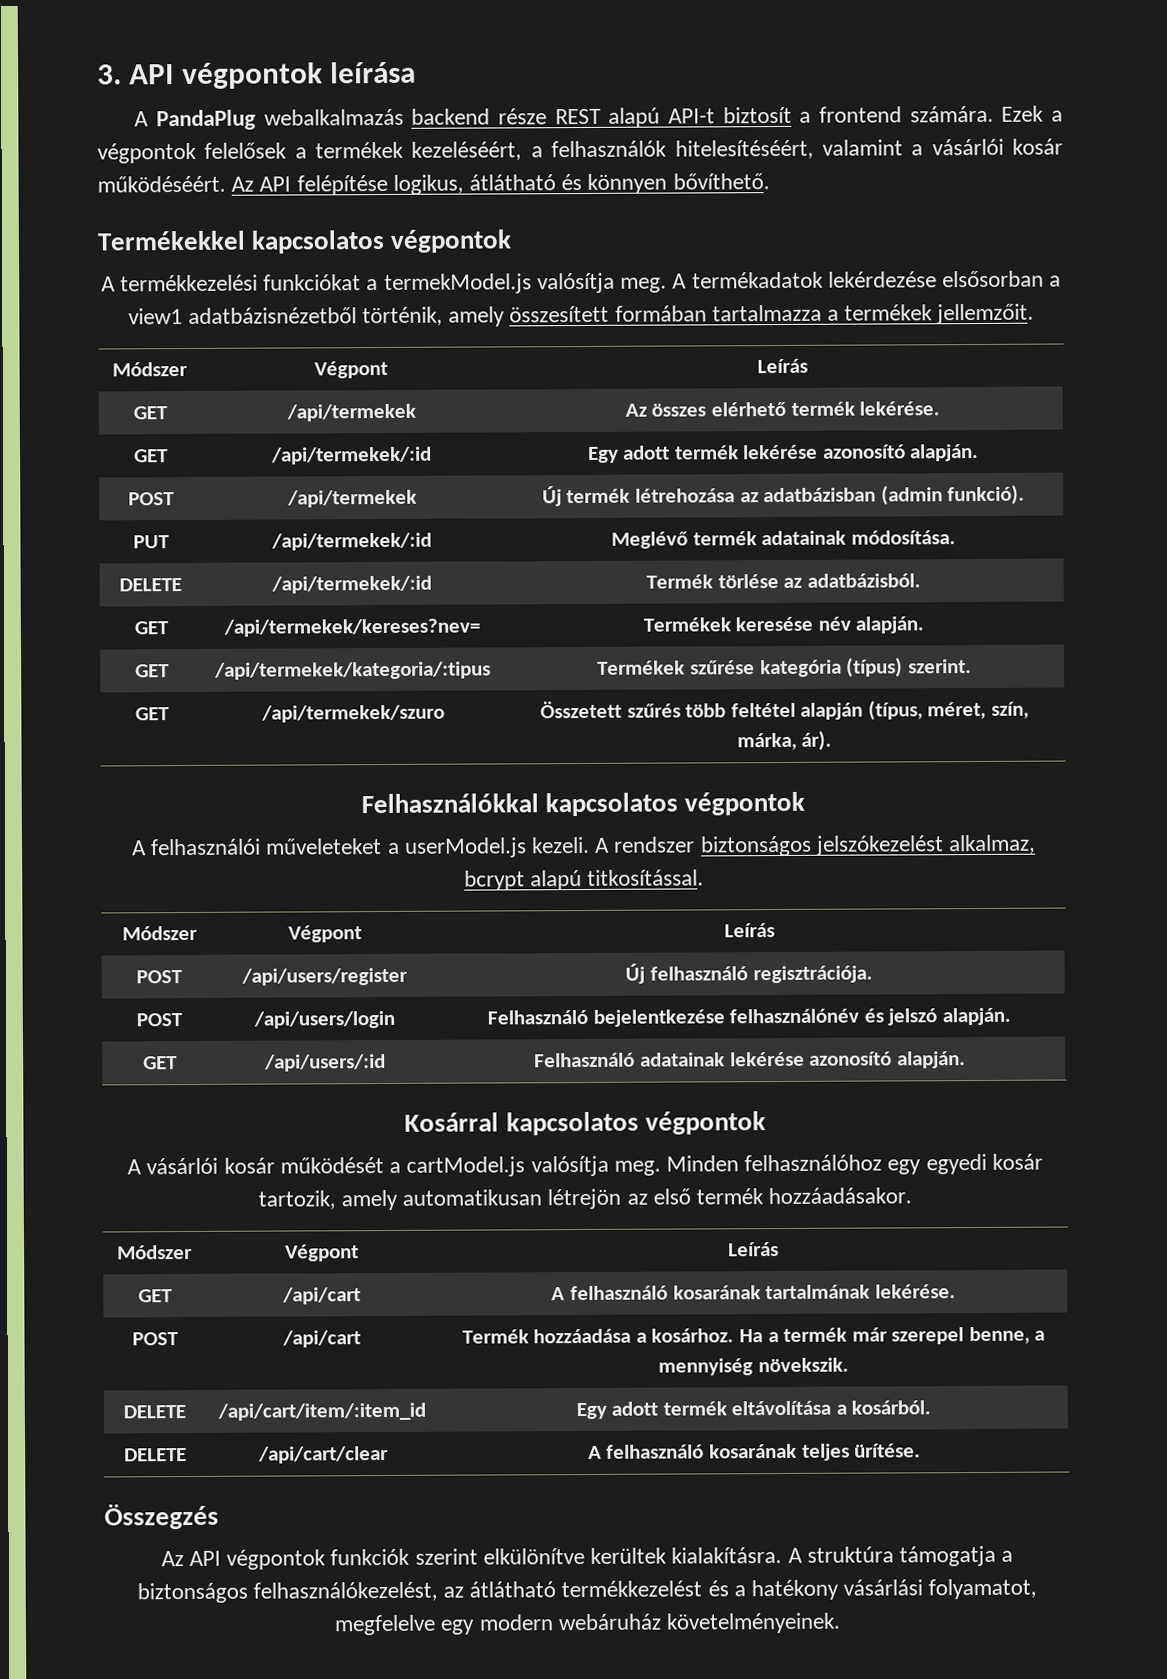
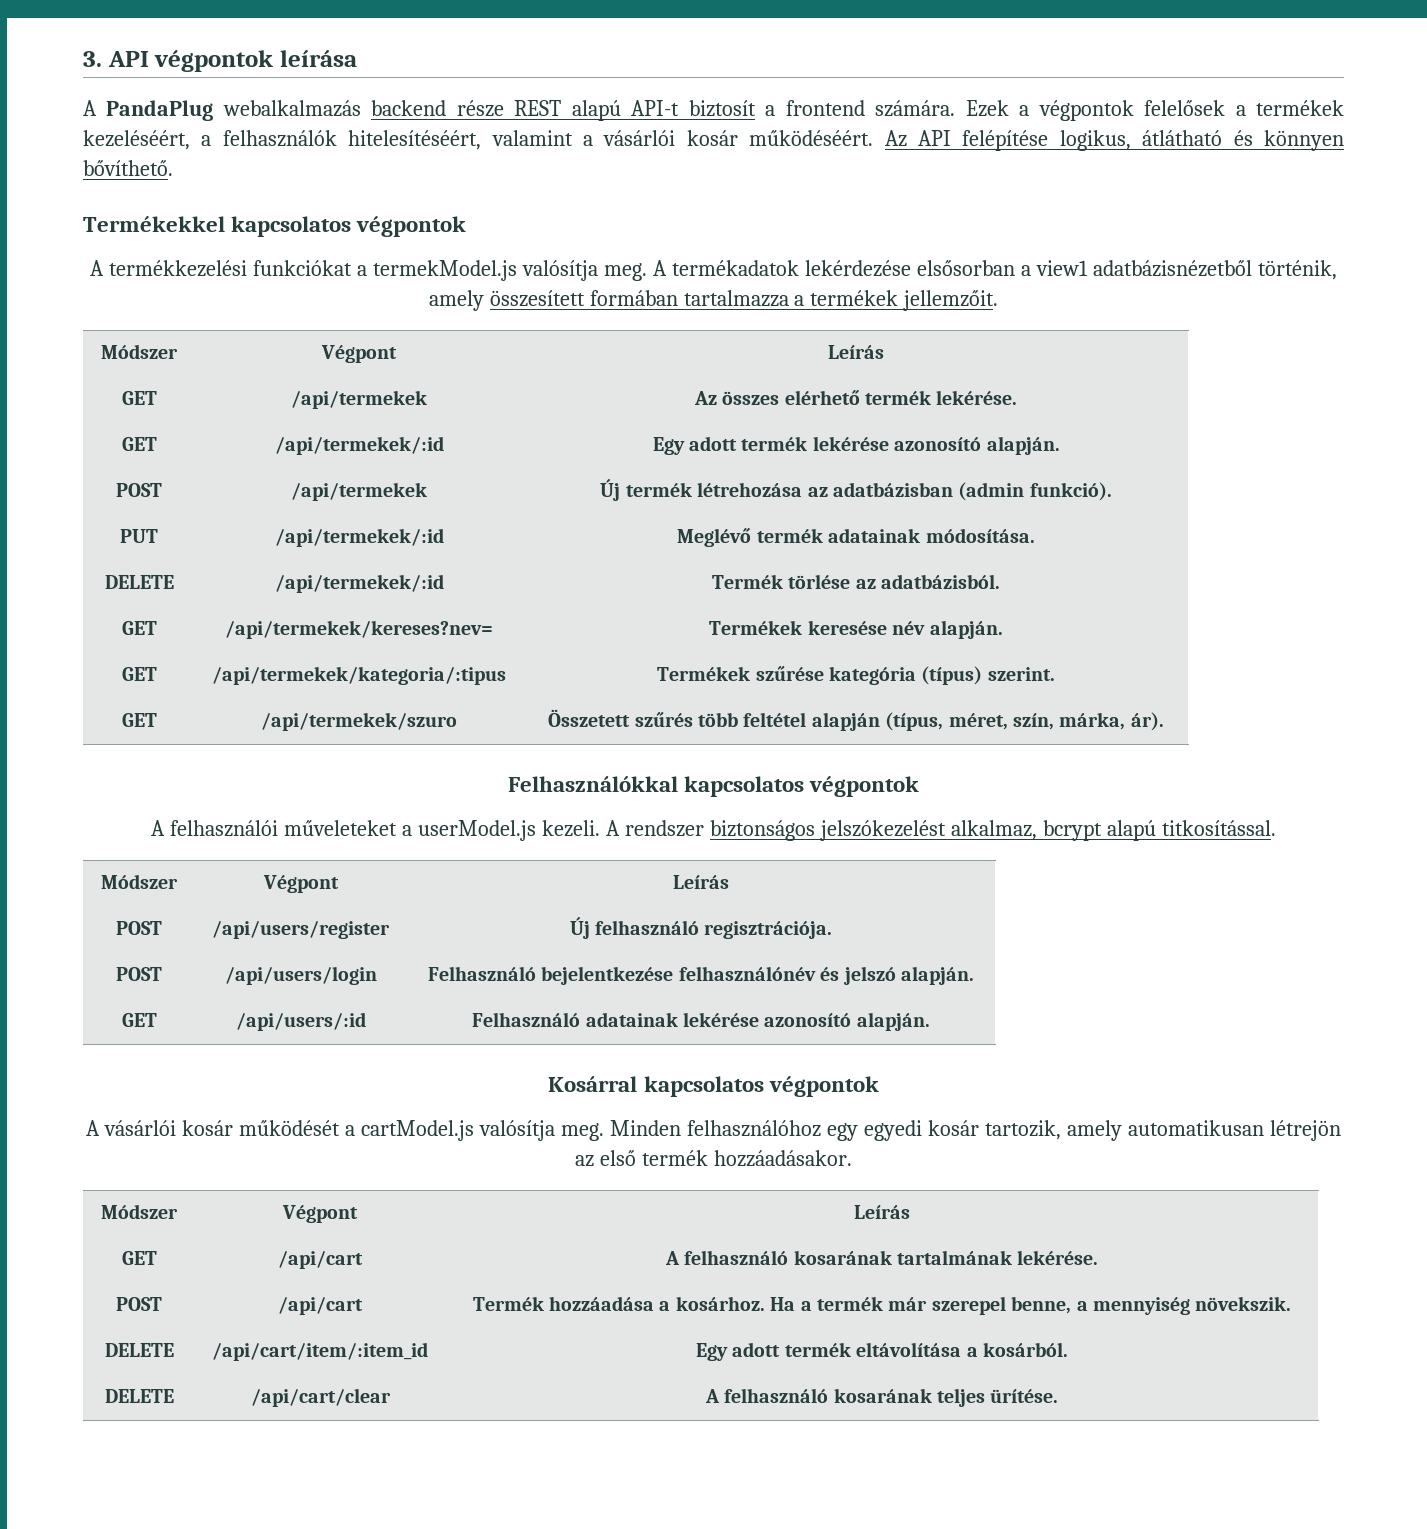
- Összegzés
- Az API végpontok funkciók szerint elkülönítve kerültek kialakításra. A struktúra támogatja a biztonságos felhasználókezelést, az átlátható termékkezelést és a hatékony vásárlási folyamatot, megfelelve egy modern webáruház követelményeinek.

